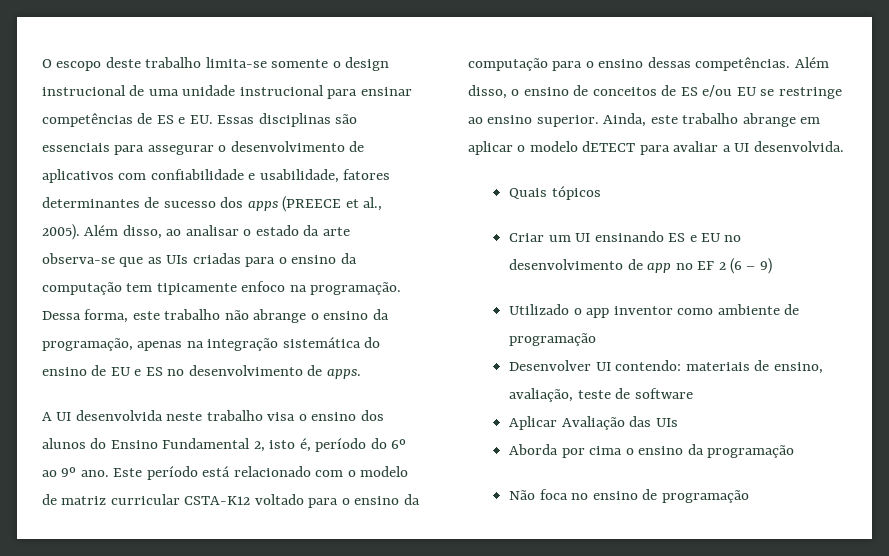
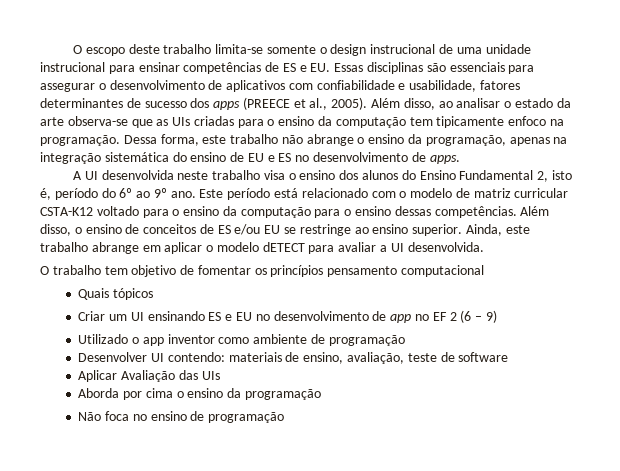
+ O trabalho tem objetivo de fomentar os princípios pensamento computacional

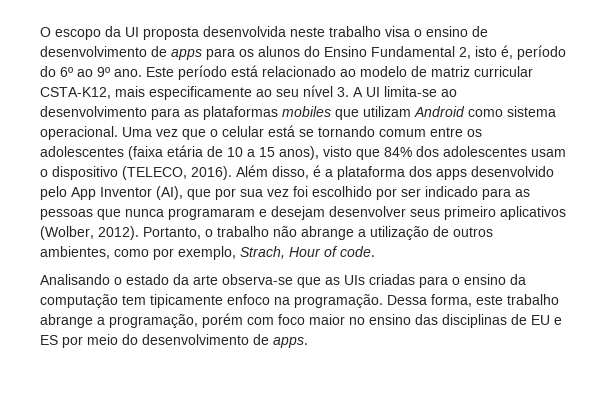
- O escopo deste trabalho limita-se somente o design instrucional de uma unidade instrucional para ensinar competências de ES e EU. Essas disciplinas são essenciais para assegurar o desenvolvimento de aplicativos com confiabilidade e usabilidade, fatores determinantes de sucesso dos apps (PREECE et al., 2005). Além disso, ao analisar o estado da arte observa-se que as UIs criadas para o ensino da computação tem tipicamente enfoco na programação.
+ O escopo da UI proposta desenvolvida neste trabalho visa o ensino de desenvolvimento de apps para os alunos do Ensino Fundamental 2, isto é, período do 6º ao 9º ano. Este período está relacionado ao modelo de matriz curricular CSTA-K12, mais especificamente ao seu nível 3. A UI limita-se ao desenvolvimento para as plataformas mobiles que utilizam Android como sistema operacional. Uma vez que o celular está se tornando comum entre os adolescentes (faixa etária de 10 a 15 anos), visto que 84% dos adolescentes usam o dispositivo (TELECO, 2016). Além disso, é a plataforma dos apps desenvolvido pelo App Inventor (AI), que por sua vez foi escolhido por ser indicado para as pessoas que nunca programaram e desejam desenvolver seus primeiro aplicativos (Wolber, 2012). Portanto, o trabalho não abrange a utilização de outros ambientes, como por exemplo, Strach, Hour of code.
+ Analisando o estado da arte observa-se que as UIs criadas para o ensino da computação tem tipicamente enfoco na programação.
- Dessa forma, este trabalho não abrange o ensino da programação, apenas na integração sistemática do ensino de EU e ES no desenvolvimento de apps.
+ Dessa forma, este trabalho abrange a programação, porém com foco maior no ensino das disciplinas de EU e ES por meio do desenvolvimento de apps.
- A UI desenvolvida neste trabalho visa o ensino dos alunos do Ensino Fundamental 2, isto é, período do 6º ao 9º ano. Este período está relacionado com o modelo de matriz curricular CSTA-K12 voltado para o ensino da computação para o ensino dessas competências. Além disso, o ensino de conceitos de ES e/ou EU se restringe ao ensino superior. Ainda, este trabalho abrange em aplicar o modelo dETECT para avaliar a UI desenvolvida.
- O trabalho tem objetivo de fomentar os princípios pensamento computacional
- Quais tópicos
- Criar um UI ensinando ES e EU no desenvolvimento de app no EF 2 (6 – 9)
- Utilizado o app inventor como ambiente de programação
- Desenvolver UI contendo: materiais de ensino, avaliação, teste de software
- Aplicar Avaliação das UIs
- Aborda por cima o ensino da programação
- Não foca no ensino de programação

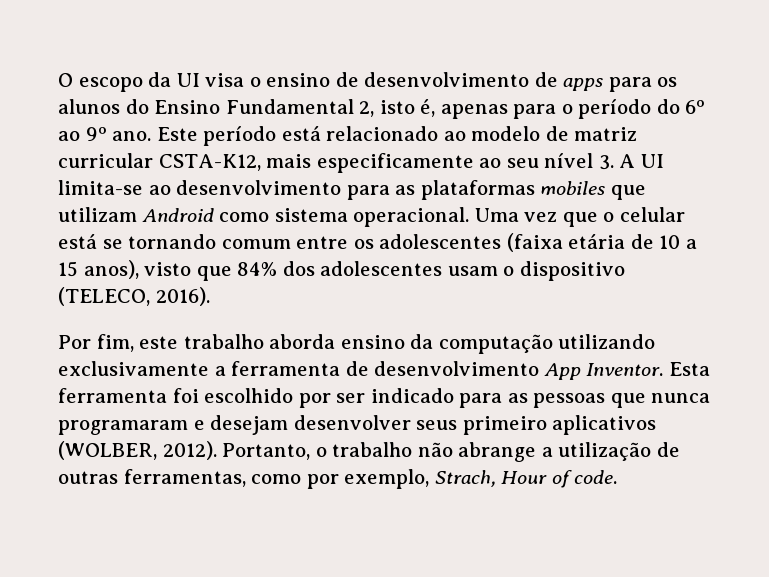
- O escopo da UI proposta desenvolvida neste trabalho visa o ensino de desenvolvimento de apps para os alunos do Ensino Fundamental 2, isto é, período do 6º ao 9º ano.
+ O escopo da UI visa o ensino de desenvolvimento de apps para os alunos do Ensino Fundamental 2, isto é, apenas para o período do 6º ao 9º ano.
- Uma vez que o celular está se tornando comum entre os adolescentes (faixa etária de 10 a 15 anos), visto que 84% dos adolescentes usam o dispositivo (TELECO, 2016). Além disso, é a plataforma dos apps desenvolvido pelo App Inventor (AI), que por sua vez foi escolhido por ser indicado para as pessoas que nunca programaram e desejam desenvolver seus primeiro aplicativos (Wolber, 2012).
+ Uma vez que o celular está se tornando comum entre os adolescentes (faixa etária de 10 a 15 anos), visto que 84% dos adolescentes usam o dispositivo (TELECO, 2016).
+ Por fim, este trabalho aborda ensino da computação utilizando exclusivamente a ferramenta de desenvolvimento App Inventor. Esta ferramenta foi escolhido por ser indicado para as pessoas que nunca programaram e desejam desenvolver seus primeiro aplicativos (WOLBER, 2012).
- Portanto, o trabalho não abrange a utilização de outros ambientes, como por exemplo, Strach, Hour of code.
+ Portanto, o trabalho não abrange a utilização de outras ferramentas, como por exemplo, Strach, Hour of code.
- Analisando o estado da arte observa-se que as UIs criadas para o ensino da computação tem tipicamente enfoco na programação. Dessa forma, este trabalho abrange a programação, porém com foco maior no ensino das disciplinas de EU e ES por meio do desenvolvimento de apps.

